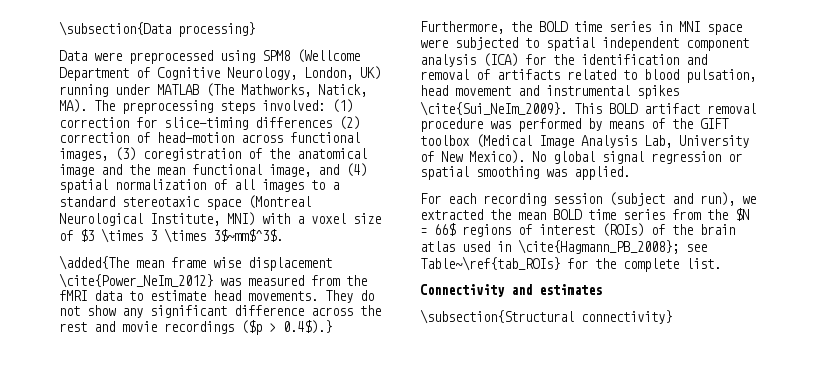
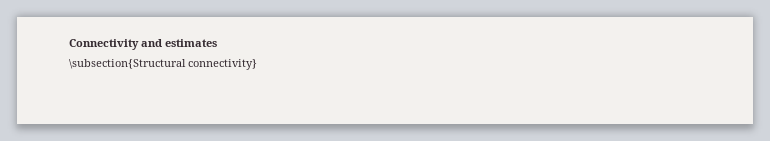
- \subsection{Data processing}
- Data were preprocessed using SPM8 (Wellcome Department of Cognitive Neurology, London, UK) running under MATLAB (The Mathworks, Natick, MA). The preprocessing steps involved: (1) correction for slice-timing differences (2) correction of head-motion across functional images, (3) coregistration of the anatomical image and the mean functional image, and (4) spatial normalization of all images to a standard stereotaxic space (Montreal Neurological Institute, MNI) with a voxel size of $3 \times 3 \times 3$~mm$^3$.
- \added{The mean frame wise displacement \cite{Power_NeIm_2012} was measured from the fMRI data to estimate head movements. They do not show any significant difference across the rest and movie recordings ($p > 0.4$).} Furthermore, the BOLD time series in MNI space were subjected to spatial independent component analysis (ICA) for the identification and removal of artifacts related to blood pulsation, head movement and instrumental spikes \cite{Sui_NeIm_2009}. This BOLD artifact removal procedure was performed by means of the GIFT toolbox (Medical Image Analysis Lab, University of New Mexico). No global signal regression or spatial smoothing was applied.
- For each recording session (subject and run), we extracted the mean BOLD time series from the $N = 66$ regions of interest (ROIs) of the brain atlas used in \cite{Hagmann_PB_2008}; see Table~\ref{tab_ROIs} for the complete list.

